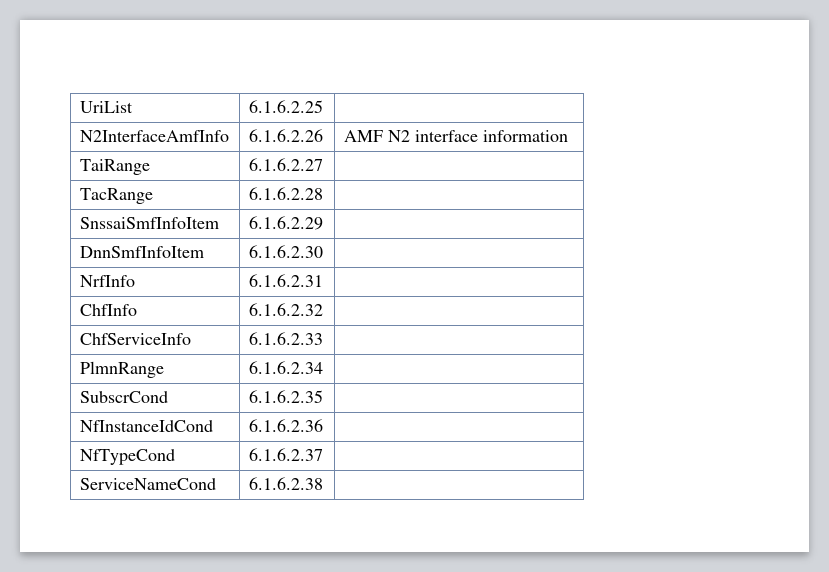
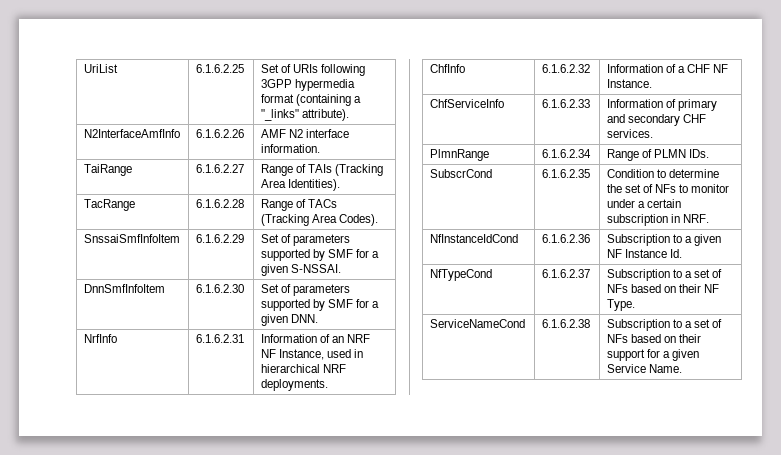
- UriList | 6.1.6.2.25 |
+ UriList | 6.1.6.2.25 | Set of URIs following 3GPP hypermedia format (containing a "_links" attribute).
- N2InterfaceAmfInfo | 6.1.6.2.26 | AMF N2 interface information
+ N2InterfaceAmfInfo | 6.1.6.2.26 | AMF N2 interface information.
- TaiRange | 6.1.6.2.27 |
- TacRange | 6.1.6.2.28 |
- SnssaiSmfInfoItem | 6.1.6.2.29 |
- DnnSmfInfoItem | 6.1.6.2.30 |
- NrfInfo | 6.1.6.2.31 |
- ChfInfo | 6.1.6.2.32 |
- ChfServiceInfo | 6.1.6.2.33 |
- PlmnRange | 6.1.6.2.34 |
- SubscrCond | 6.1.6.2.35 |
- NfInstanceIdCond | 6.1.6.2.36 |
- NfTypeCond | 6.1.6.2.37 |
- ServiceNameCond | 6.1.6.2.38 |
+ TaiRange | 6.1.6.2.27 | Range of TAIs (Tracking Area Identities).
+ TacRange | 6.1.6.2.28 | Range of TACs (Tracking Area Codes).
+ SnssaiSmfInfoItem | 6.1.6.2.29 | Set of parameters supported by SMF for a given S-NSSAI.
+ DnnSmfInfoItem | 6.1.6.2.30 | Set of parameters supported by SMF for a given DNN.
+ NrfInfo | 6.1.6.2.31 | Information of an NRF NF Instance, used in hierarchical NRF deployments.
+ ChfInfo | 6.1.6.2.32 | Information of a CHF NF Instance.
+ ChfServiceInfo | 6.1.6.2.33 | Information of primary and secondary CHF services.
+ PlmnRange | 6.1.6.2.34 | Range of PLMN IDs.
+ SubscrCond | 6.1.6.2.35 | Condition to determine the set of NFs to monitor under a certain subscription in NRF.
+ NfInstanceIdCond | 6.1.6.2.36 | Subscription to a given NF Instance Id.
+ NfTypeCond | 6.1.6.2.37 | Subscription to a set of NFs based on their NF Type.
+ ServiceNameCond | 6.1.6.2.38 | Subscription to a set of NFs based on their support for a given Service Name.

